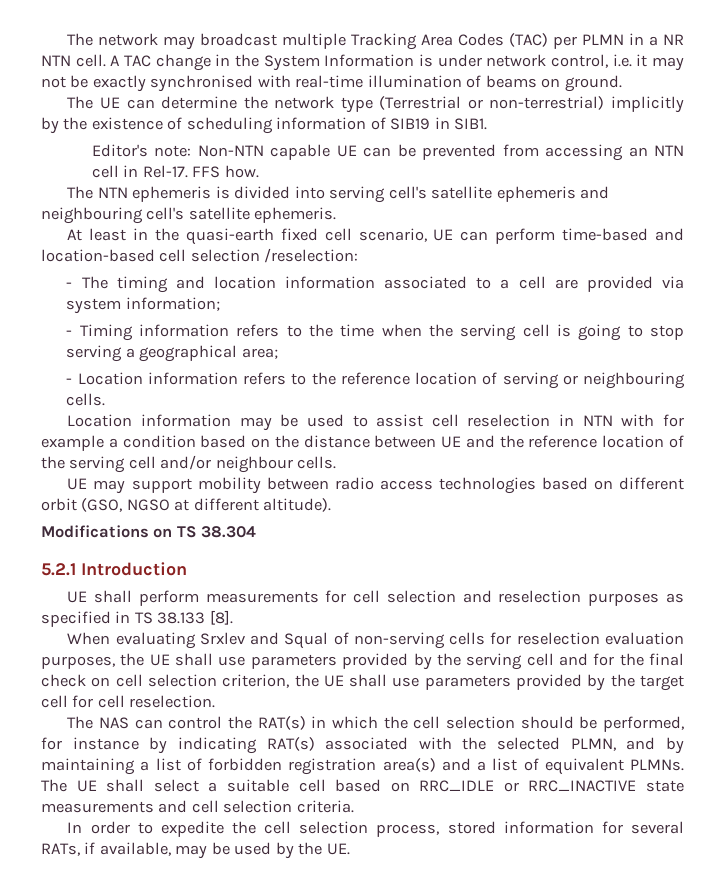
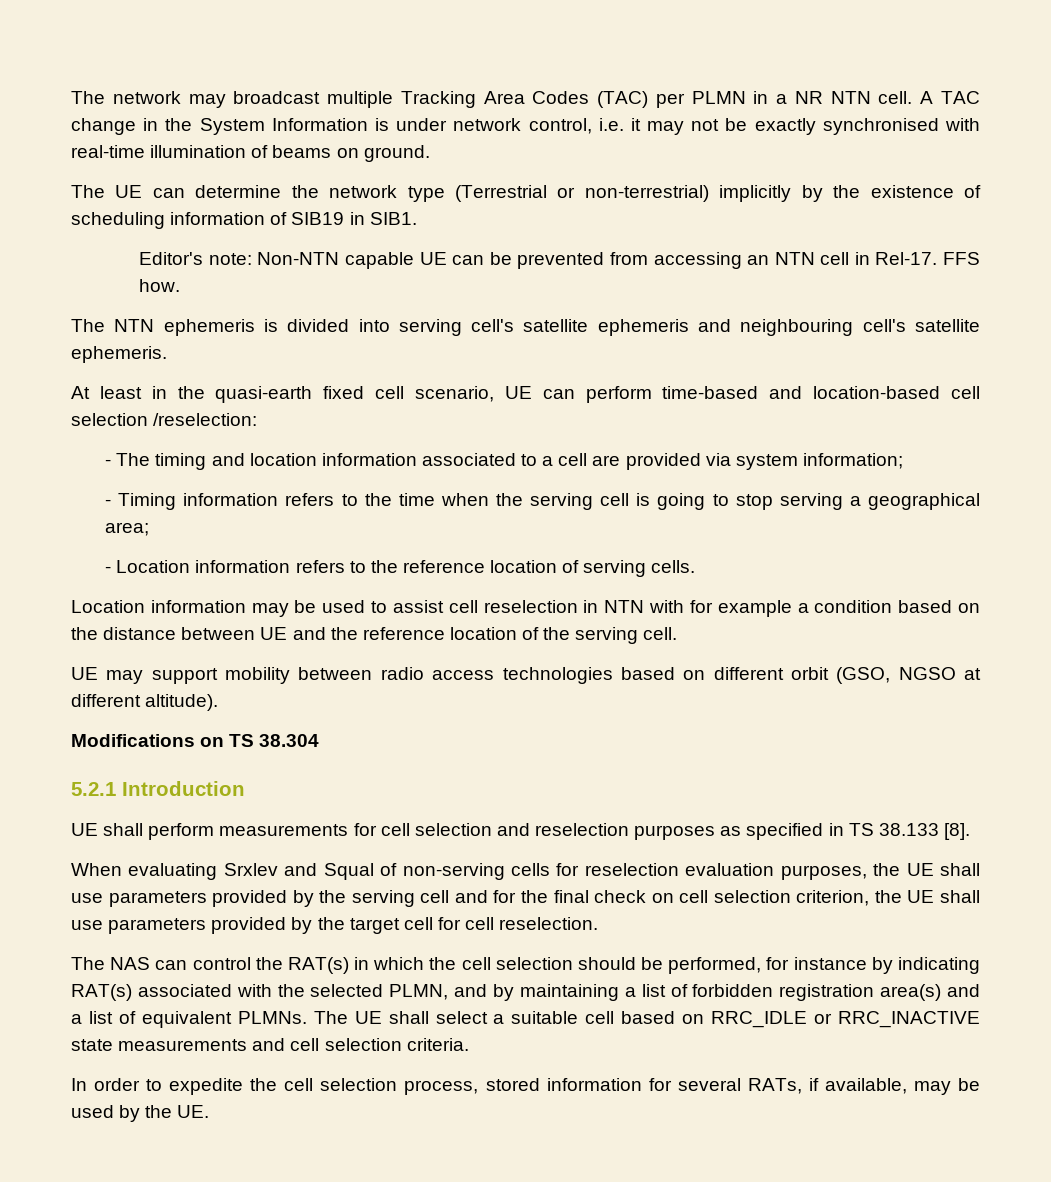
- - Location information refers to the reference location of serving or neighbouring cells.
+ - Location information refers to the reference location of serving cells.
- Location information may be used to assist cell reselection in NTN with for example a condition based on the distance between UE and the reference location of the serving cell and/or neighbour cells.
+ Location information may be used to assist cell reselection in NTN with for example a condition based on the distance between UE and the reference location of the serving cell.

